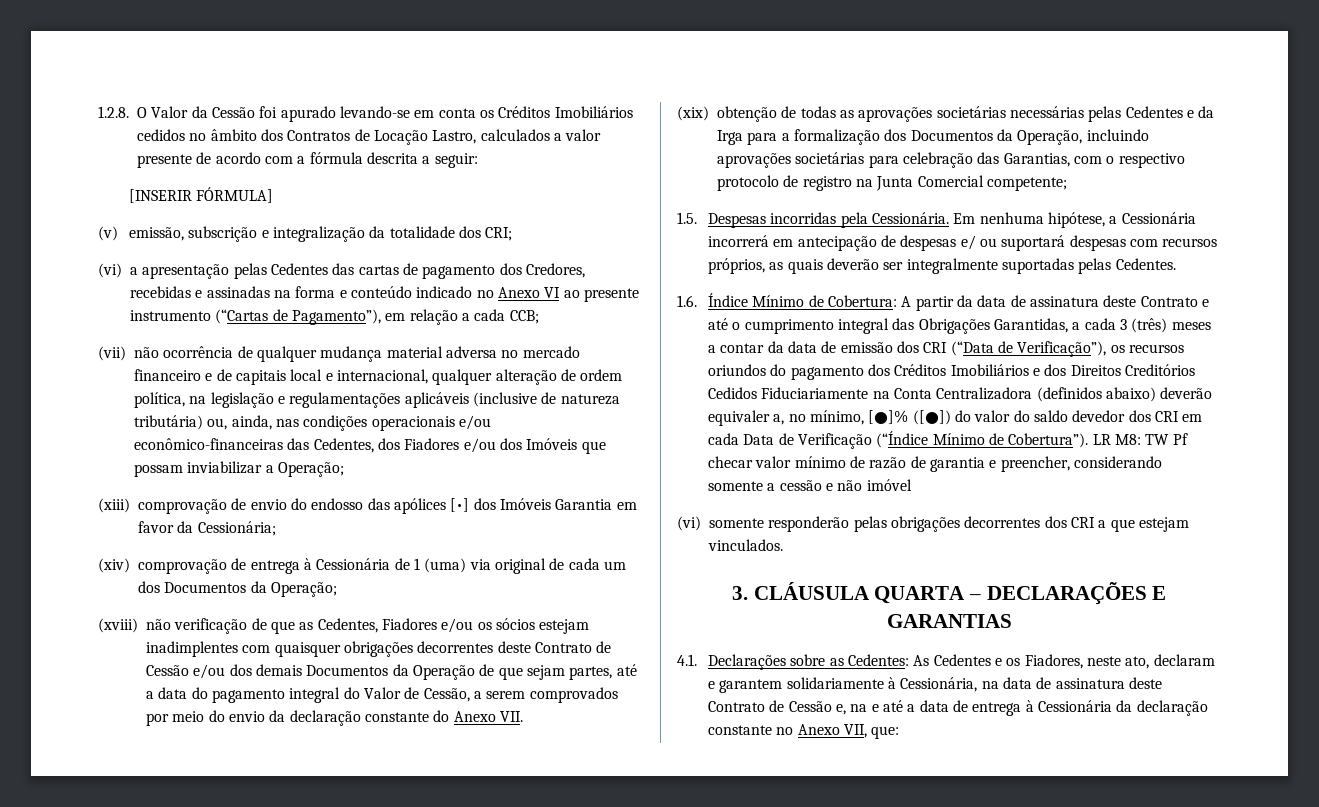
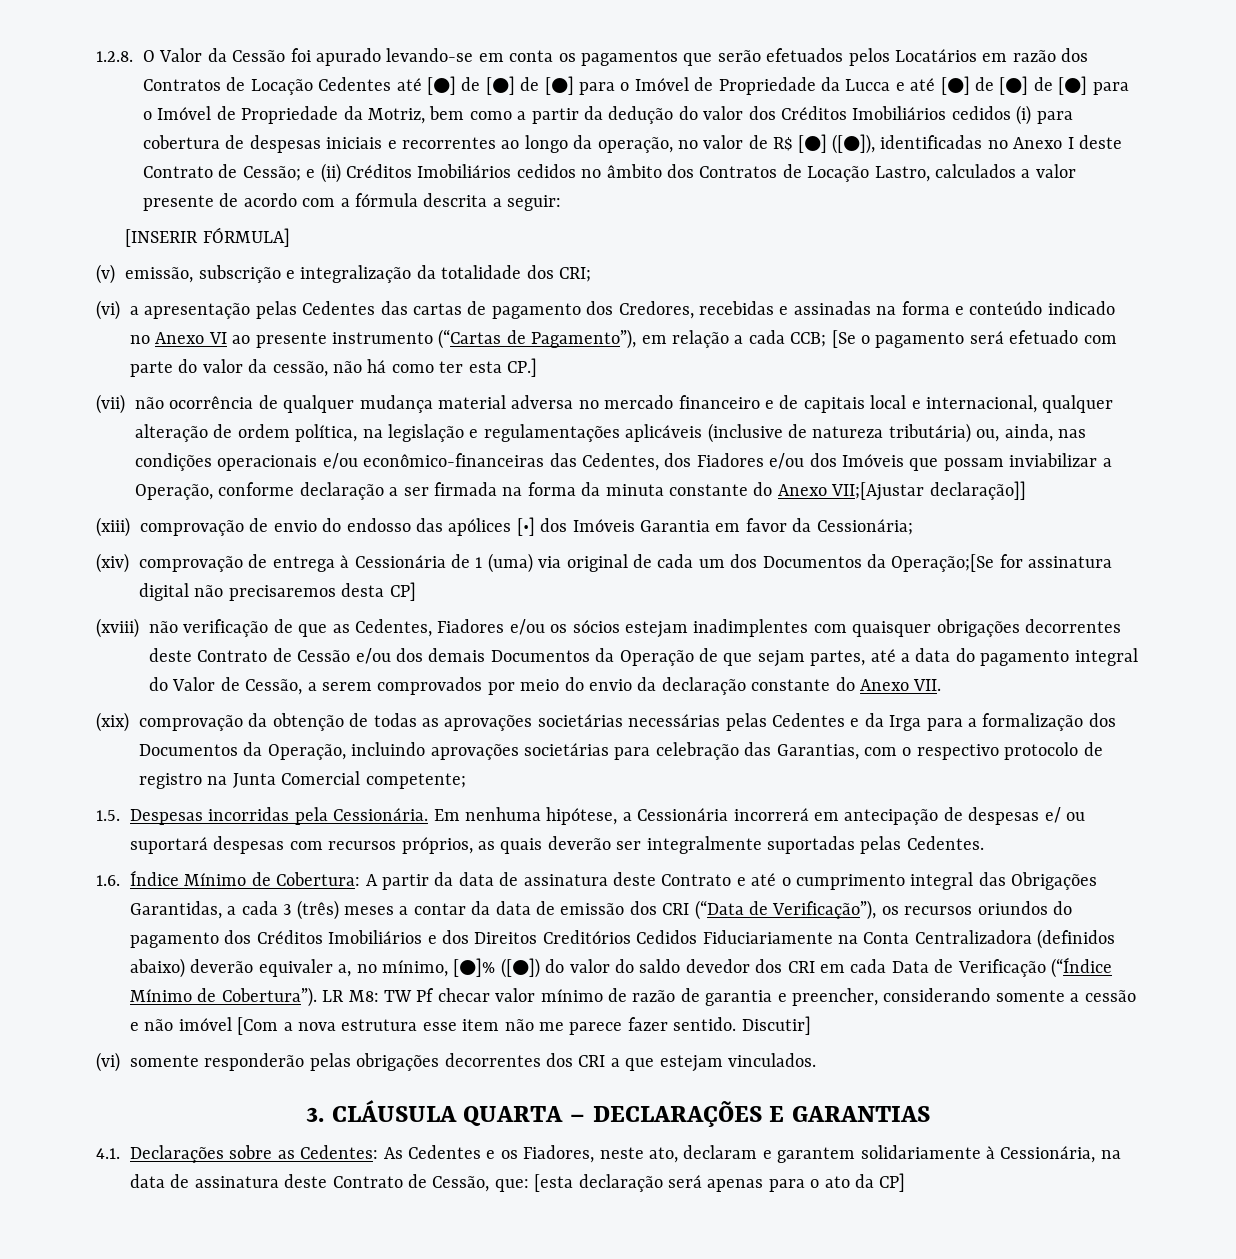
- 1.2.8. O Valor da Cessão foi apurado levando-se em conta os Créditos Imobiliários cedidos no âmbito dos Contratos de Locação Lastro, calculados a valor presente de acordo com a fórmula descrita a seguir:
+ 1.2.8. O Valor da Cessão foi apurado levando-se em conta os pagamentos que serão efetuados pelos Locatários em razão dos Contratos de Locação Cedentes até [●] de [●] de [●] para o Imóvel de Propriedade da Lucca e até [●] de [●] de [●] para o Imóvel de Propriedade da Motriz, bem como a partir da dedução do valor dos Créditos Imobiliários cedidos (i) para cobertura de despesas iniciais e recorrentes ao longo da operação, no valor de R$ [●] ([●]), identificadas no Anexo I deste Contrato de Cessão; e (ii) Créditos Imobiliários cedidos no âmbito dos Contratos de Locação Lastro, calculados a valor presente de acordo com a fórmula descrita a seguir:
- (vi) a apresentação pelas Cedentes das cartas de pagamento dos Credores, recebidas e assinadas na forma e conteúdo indicado no Anexo VI ao presente instrumento (“Cartas de Pagamento”), em relação a cada CCB;
+ (vi) a apresentação pelas Cedentes das cartas de pagamento dos Credores, recebidas e assinadas na forma e conteúdo indicado no Anexo VI ao presente instrumento (“Cartas de Pagamento”), em relação a cada CCB; [Se o pagamento será efetuado com parte do valor da cessão, não há como ter esta CP.]
- (vii) não ocorrência de qualquer mudança material adversa no mercado financeiro e de capitais local e internacional, qualquer alteração de ordem política, na legislação e regulamentações aplicáveis (inclusive de natureza tributária) ou, ainda, nas condições operacionais e/ou econômico-financeiras das Cedentes, dos Fiadores e/ou dos Imóveis que possam inviabilizar a Operação;
+ (vii) não ocorrência de qualquer mudança material adversa no mercado financeiro e de capitais local e internacional, qualquer alteração de ordem política, na legislação e regulamentações aplicáveis (inclusive de natureza tributária) ou, ainda, nas condições operacionais e/ou econômico-financeiras das Cedentes, dos Fiadores e/ou dos Imóveis que possam inviabilizar a Operação, conforme declaração a ser firmada na forma da minuta constante do Anexo VII;[Ajustar declaração]]
- (xiv) comprovação de entrega à Cessionária de 1 (uma) via original de cada um dos Documentos da Operação;
+ (xiv) comprovação de entrega à Cessionária de 1 (uma) via original de cada um dos Documentos da Operação;[Se for assinatura digital não precisaremos desta CP]
- (xix) obtenção de todas as aprovações societárias necessárias pelas Cedentes e da Irga para a formalização dos Documentos da Operação, incluindo aprovações societárias para celebração das Garantias, com o respectivo protocolo de registro na Junta Comercial competente;
+ (xix) comprovação da obtenção de todas as aprovações societárias necessárias pelas Cedentes e da Irga para a formalização dos Documentos da Operação, incluindo aprovações societárias para celebração das Garantias, com o respectivo protocolo de registro na Junta Comercial competente;
- LR M8: TW Pf checar valor mínimo de razão de garantia e preencher, considerando somente a cessão e não imóvel
+ LR M8: TW Pf checar valor mínimo de razão de garantia e preencher, considerando somente a cessão e não imóvel [Com a nova estrutura esse item não me parece fazer sentido. Discutir]
- 4.1. Declarações sobre as Cedentes: As Cedentes e os Fiadores, neste ato, declaram e garantem solidariamente à Cessionária, na data de assinatura deste Contrato de Cessão e, na e até a data de entrega à Cessionária da declaração constante no Anexo VII, que:
+ 4.1. Declarações sobre as Cedentes: As Cedentes e os Fiadores, neste ato, declaram e garantem solidariamente à Cessionária, na data de assinatura deste Contrato de Cessão, que: [esta declaração será apenas para o ato da CP]

